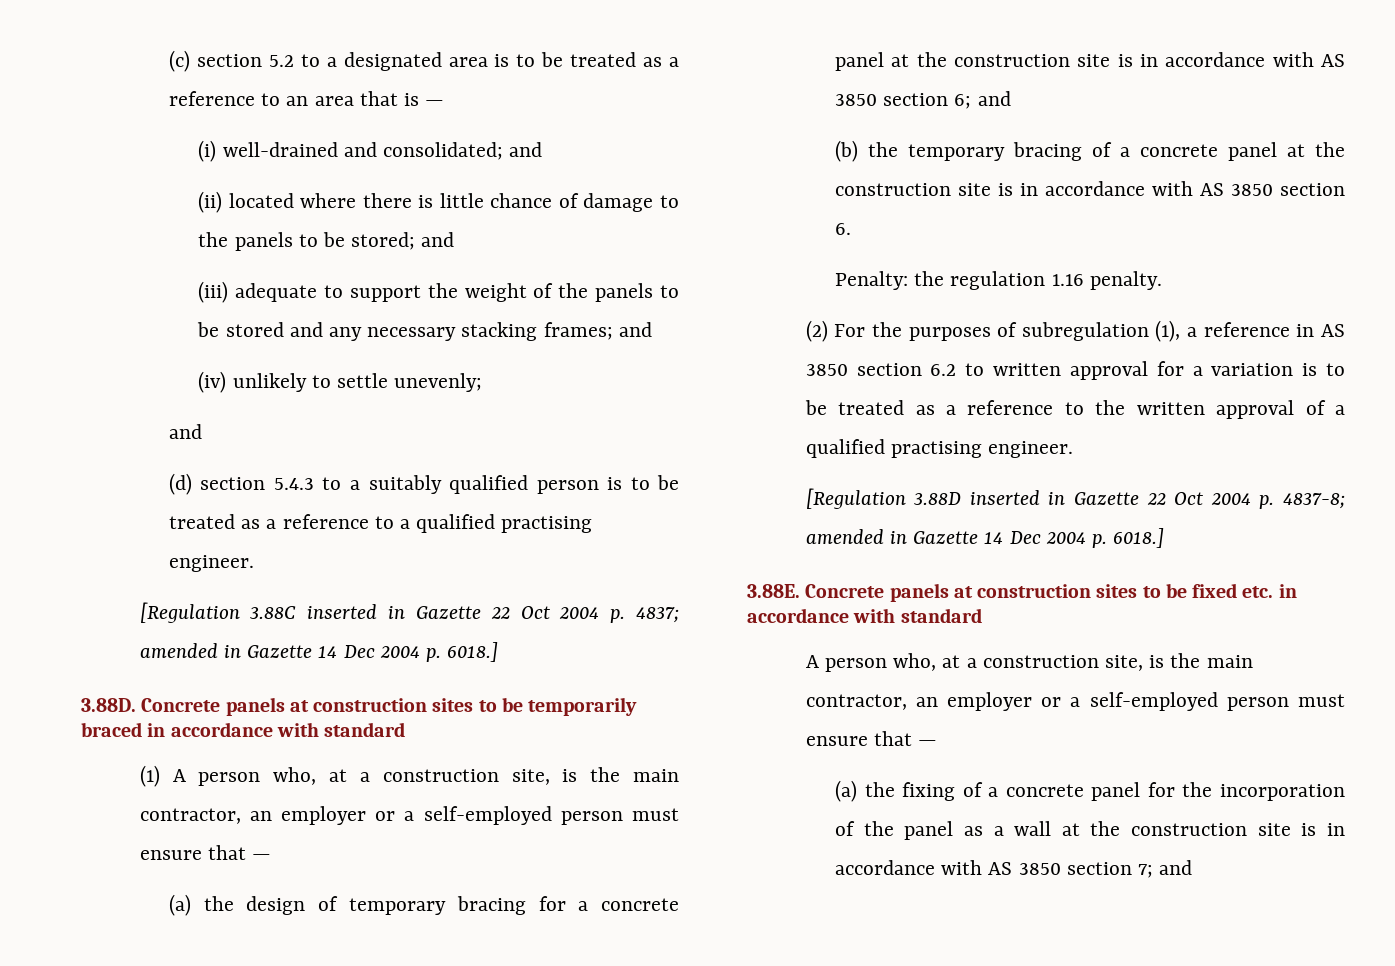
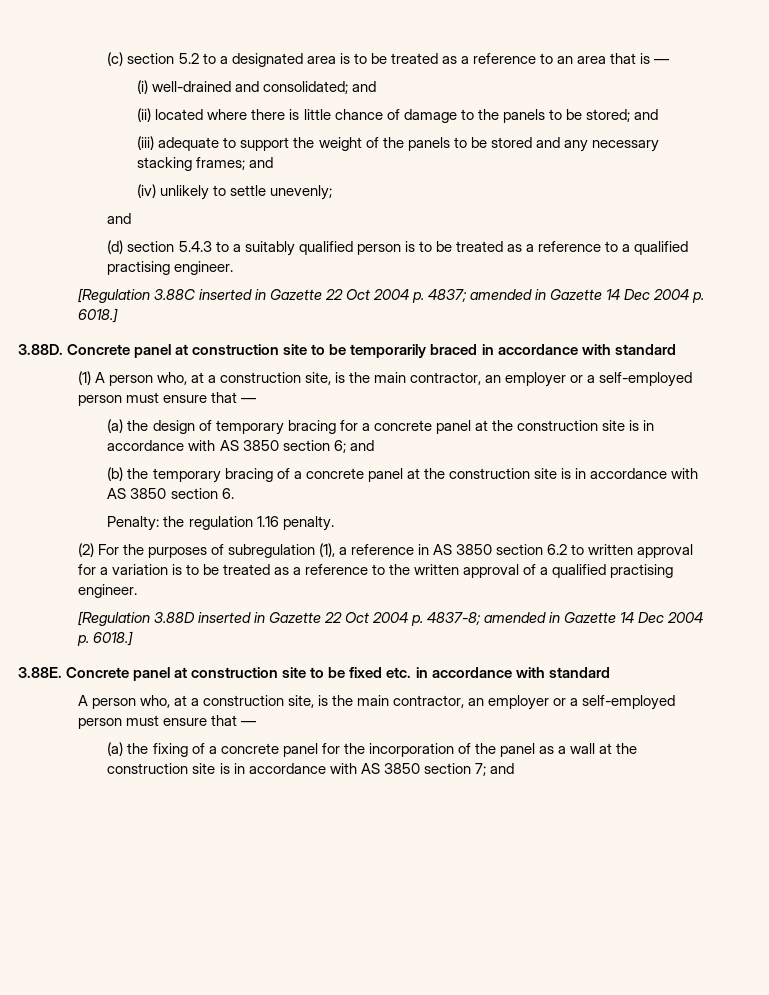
- 3.88D. Concrete panels at construction sites to be temporarily braced in accordance with standard
+ 3.88D. Concrete panel at construction site to be temporarily braced in accordance with standard
- 3.88E. Concrete panels at construction sites to be fixed etc. in accordance with standard
+ 3.88E. Concrete panel at construction site to be fixed etc. in accordance with standard

